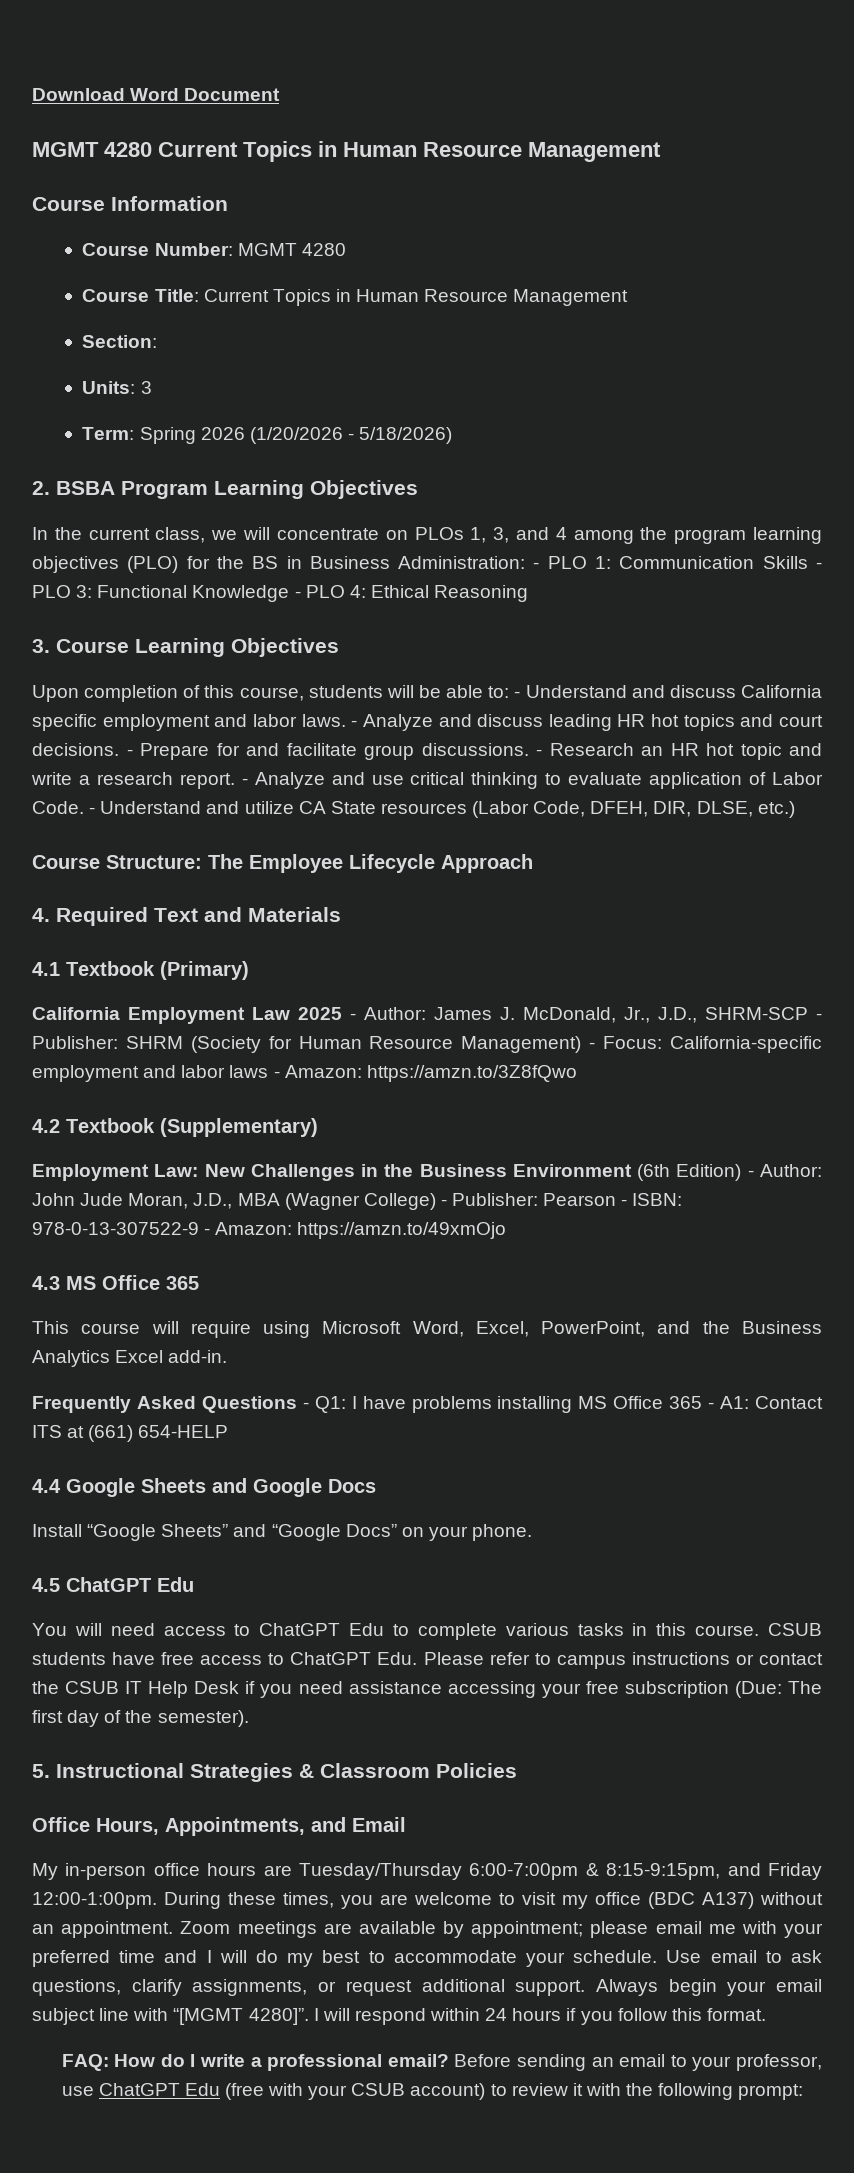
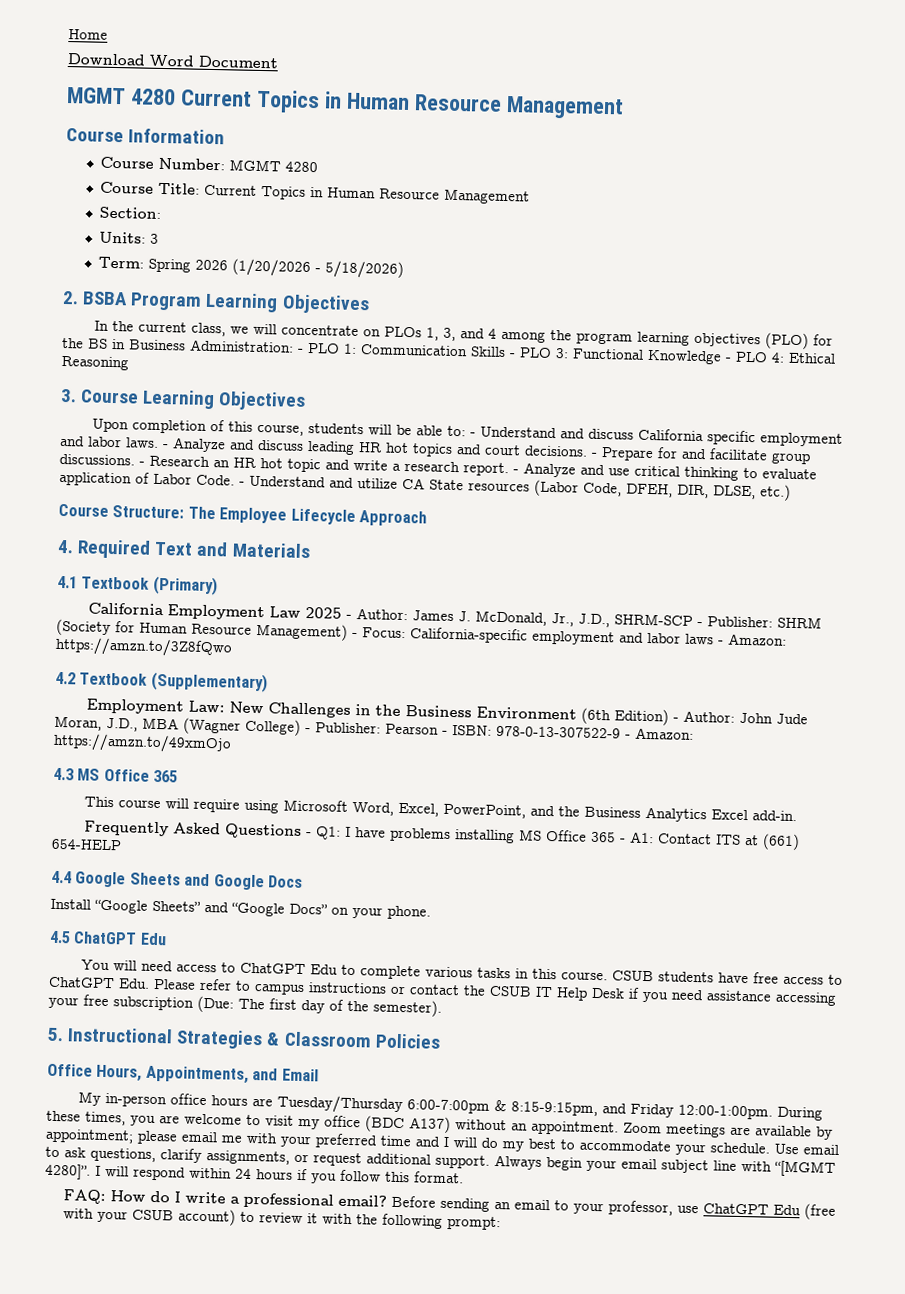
+ Home

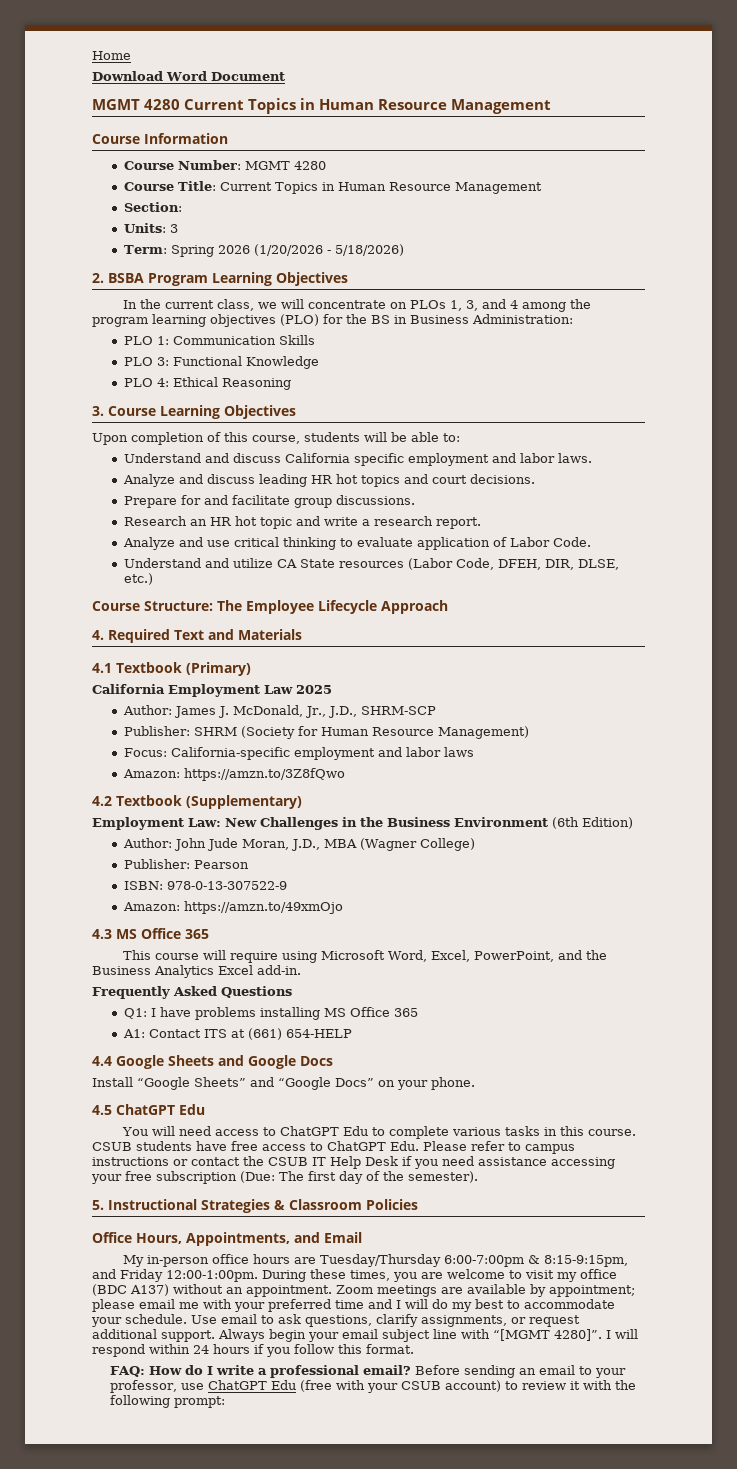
- In the current class, we will concentrate on PLOs 1, 3, and 4 among the program learning objectives (PLO) for the BS in Business Administration: - PLO 1: Communication Skills - PLO 3: Functional Knowledge - PLO 4: Ethical Reasoning
+ In the current class, we will concentrate on PLOs 1, 3, and 4 among the program learning objectives (PLO) for the BS in Business Administration:
+ PLO 1: Communication Skills
+ PLO 3: Functional Knowledge
+ PLO 4: Ethical Reasoning
- Upon completion of this course, students will be able to: - Understand and discuss California specific employment and labor laws. - Analyze and discuss leading HR hot topics and court decisions. - Prepare for and facilitate group discussions. - Research an HR hot topic and write a research report. - Analyze and use critical thinking to evaluate application of Labor Code. - Understand and utilize CA State resources (Labor Code, DFEH, DIR, DLSE, etc.)
+ Upon completion of this course, students will be able to:
+ Understand and discuss California specific employment and labor laws.
+ Analyze and discuss leading HR hot topics and court decisions.
+ Prepare for and facilitate group discussions.
+ Research an HR hot topic and write a research report.
+ Analyze and use critical thinking to evaluate application of Labor Code.
+ Understand and utilize CA State resources (Labor Code, DFEH, DIR, DLSE, etc.)
- California Employment Law 2025 - Author: James J. McDonald, Jr., J.D., SHRM-SCP - Publisher: SHRM (Society for Human Resource Management) - Focus: California-specific employment and labor laws - Amazon: https://amzn.to/3Z8fQwo
+ California Employment Law 2025
+ Author: James J. McDonald, Jr., J.D., SHRM-SCP
+ Publisher: SHRM (Society for Human Resource Management)
+ Focus: California-specific employment and labor laws
+ Amazon: https://amzn.to/3Z8fQwo
- Employment Law: New Challenges in the Business Environment (6th Edition) - Author: John Jude Moran, J.D., MBA (Wagner College) - Publisher: Pearson - ISBN: 978-0-13-307522-9 - Amazon: https://amzn.to/49xmOjo
+ Employment Law: New Challenges in the Business Environment (6th Edition)
+ Author: John Jude Moran, J.D., MBA (Wagner College)
+ Publisher: Pearson
+ ISBN: 978-0-13-307522-9
+ Amazon: https://amzn.to/49xmOjo
- Frequently Asked Questions - Q1: I have problems installing MS Office 365 - A1: Contact ITS at (661) 654-HELP
+ Frequently Asked Questions
+ Q1: I have problems installing MS Office 365
+ A1: Contact ITS at (661) 654-HELP

